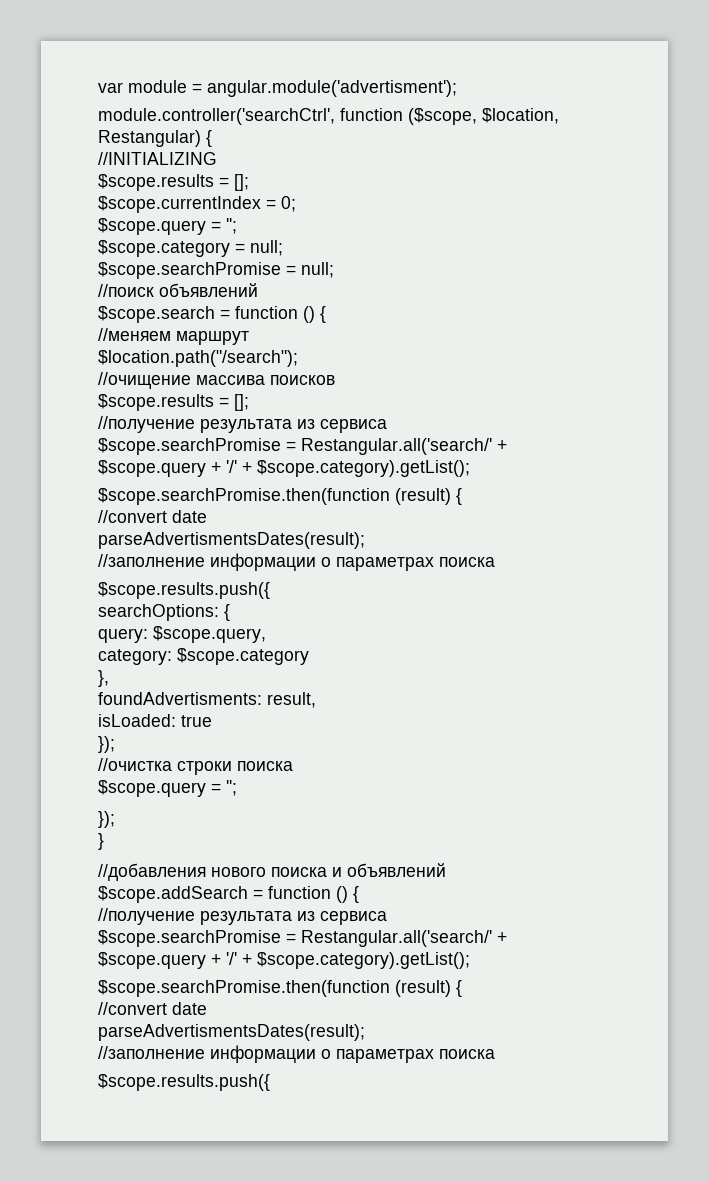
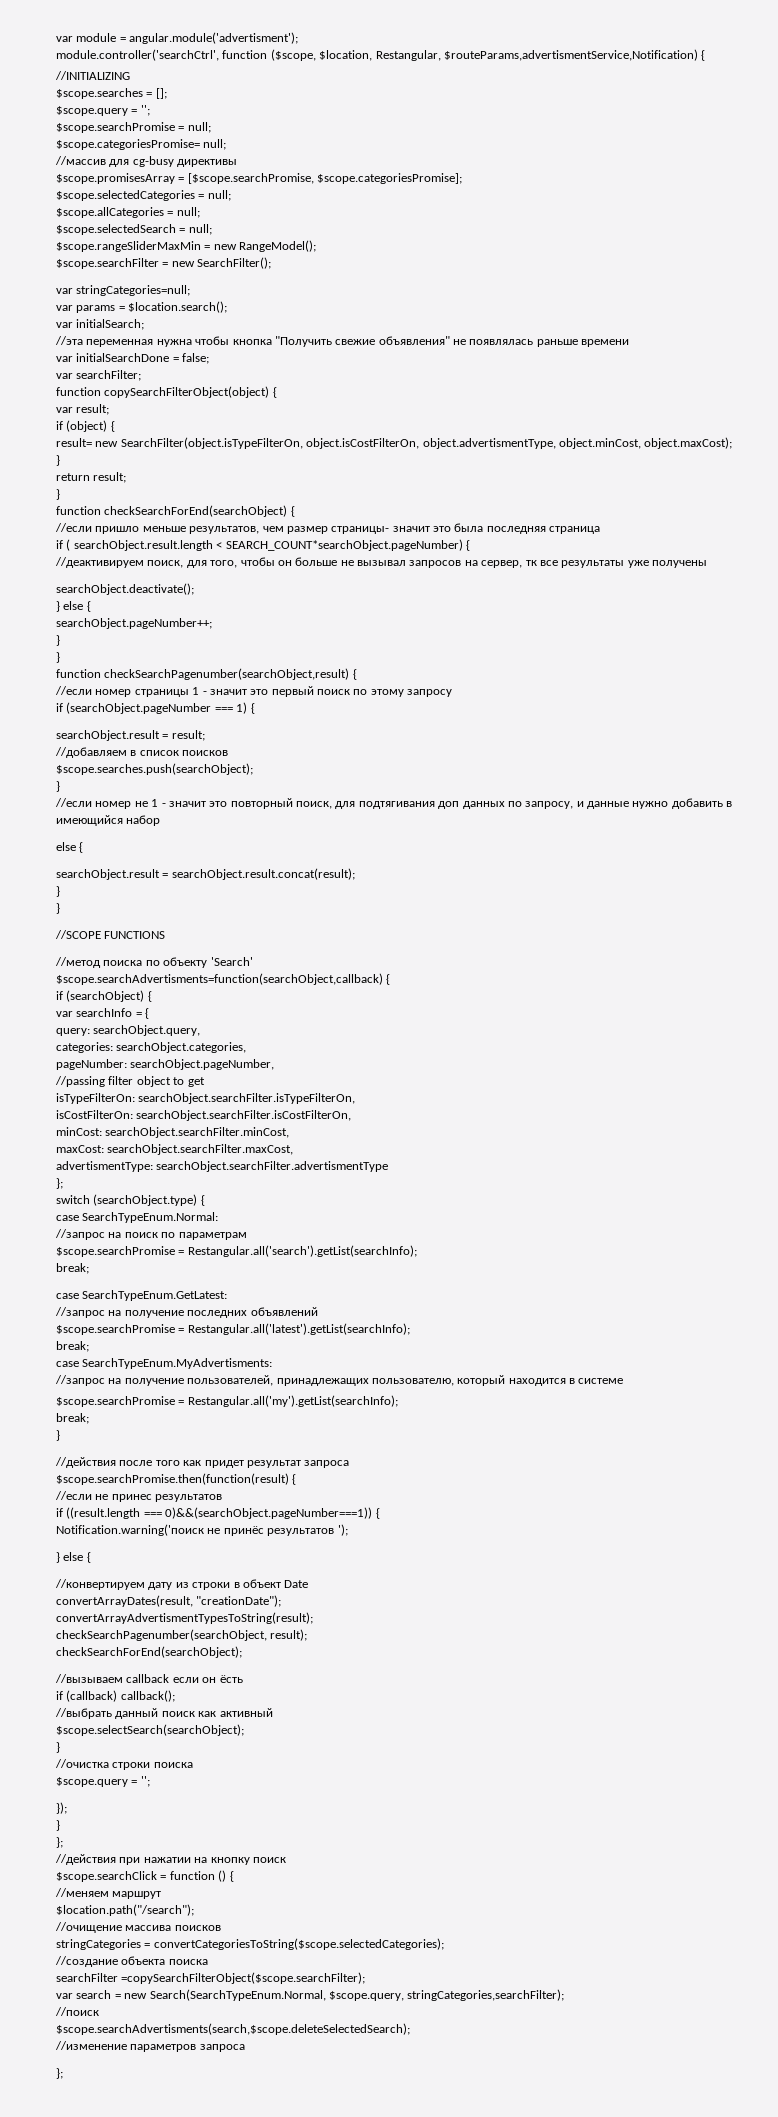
- module.controller('searchCtrl', function ($scope, $location, Restangular) {
+ module.controller('searchCtrl', function ($scope, $location, Restangular, $routeParams,advertismentService,Notification) {
  //INITIALIZING
- $scope.results = [];
- $scope.currentIndex = 0;
+ $scope.searches = [];
  $scope.query = '';
- $scope.category = null;
- //поиск объявлений
- $scope.search = function () {
+ $scope.categoriesPromise= null;
+ //массив для cg-busy директивы
+ $scope.promisesArray = [$scope.searchPromise, $scope.categoriesPromise];
+ $scope.selectedCategories = null;
+ $scope.allCategories = null;
+ $scope.selectedSearch = null;
+ $scope.rangeSliderMaxMin = new RangeModel();
+ $scope.searchFilter = new SearchFilter();
+ var stringCategories=null;
+ var params = $location.search();
+ var initialSearch;
+ //эта переменная нужна чтобы кнопка "Получить свежие объявления" не появлялась раньше времени
+ var initialSearchDone = false;
+ var searchFilter;
+ function copySearchFilterObject(object) {
+ var result;
+ if (object) {
+ result= new SearchFilter(object.isTypeFilterOn, object.isCostFilterOn, object.advertismentType, object.minCost, object.maxCost);
+ }
+ return result;
+ }
+ function checkSearchForEnd(searchObject) {
+ //если пришло меньше результатов, чем размер страницы- значит это была последняя страница
+ if ( searchObject.result.length < SEARCH_COUNT*searchObject.pageNumber) {
+ //деактивируем поиск, для того, чтобы он больше не вызывал запросов на сервер, тк все результаты уже получены
+ searchObject.deactivate();
+ } else {
+ searchObject.pageNumber++;
+ }
+ }
+ function checkSearchPagenumber(searchObject,result) {
+ //если номер страницы 1 - значит это первый поиск по этому запросу
+ if (searchObject.pageNumber === 1) {
+ searchObject.result = result;
+ //добавляем в список поисков
+ $scope.searches.push(searchObject);
+ }
+ //если номер не 1 - значит это повторный поиск, для подтягивания доп данных по запросу, и данные нужно добавить в имеющийся набор
+ else {
+ searchObject.result = searchObject.result.concat(result);
+ }
+ }
+ //SCOPE FUNCTIONS
+ //метод поиска по объекту 'Search'
+ $scope.searchAdvertisments=function(searchObject,callback) {
+ if (searchObject) {
+ var searchInfo = {
+ query: searchObject.query,
+ categories: searchObject.categories,
+ pageNumber: searchObject.pageNumber,
+ //passing filter object to get
+ isTypeFilterOn: searchObject.searchFilter.isTypeFilterOn,
+ isCostFilterOn: searchObject.searchFilter.isCostFilterOn,
+ minCost: searchObject.searchFilter.minCost,
+ maxCost: searchObject.searchFilter.maxCost,
+ advertismentType: searchObject.searchFilter.advertismentType
+ };
+ switch (searchObject.type) {
+ case SearchTypeEnum.Normal:
+ //запрос на поиск по параметрам
+ $scope.searchPromise = Restangular.all('search').getList(searchInfo);
+ break;
+ case SearchTypeEnum.GetLatest:
+ //запрос на получение последних объявлений
+ $scope.searchPromise = Restangular.all('latest').getList(searchInfo);
+ break;
+ case SearchTypeEnum.MyAdvertisments:
+ //запрос на получение пользователей, принадлежащих пользователю, который находится в системе
+ $scope.searchPromise = Restangular.all('my').getList(searchInfo);
+ break;
+ }
+ //действия после того как придет результат запроса
+ $scope.searchPromise.then(function(result) {
+ //если не принес результатов
+ if ((result.length === 0)&&(searchObject.pageNumber===1)) {
+ Notification.warning('поиск не принёс результатов ');
+ } else {
+ //конвертируем дату из строки в объект Date
+ convertArrayDates(result, "creationDate");
+ convertArrayAdvertismentTypesToString(result);
+ checkSearchPagenumber(searchObject, result);
+ checkSearchForEnd(searchObject);
+ //вызываем callback если он ёсть
+ if (callback) callback();
+ //выбрать данный поиск как активный
+ $scope.selectSearch(searchObject);
+ }
+ //очистка строки поиска
+ $scope.query = '';
+ });
+ }
+ };
+ //действия при нажатии на кнопку поиск
+ $scope.searchClick = function () {
  //очищение массива поисков
- $scope.results = [];
- //получение результата из сервиса
- $scope.searchPromise = Restangular.all('search/' + $scope.query + '/' + $scope.category).getList();
- $scope.searchPromise.then(function (result) {
- //convert date
- parseAdvertismentsDates(result);
- //заполнение информации о параметрах поиска
- $scope.results.push({
- searchOptions: {
- query: $scope.query,
- category: $scope.category
- },
- foundAdvertisments: result,
- isLoaded: true
- });
- //очистка строки поиска
- $scope.query = '';
- });
- }
- //добавления нового поиска и объявлений
- $scope.addSearch = function () {
- //получение результата из сервиса
- $scope.searchPromise = Restangular.all('search/' + $scope.query + '/' + $scope.category).getList();
- $scope.searchPromise.then(function (result) {
- //convert date
- parseAdvertismentsDates(result);
- //заполнение информации о параметрах поиска
- $scope.results.push({
+ stringCategories = convertCategoriesToString($scope.selectedCategories);
+ //создание объекта поиска
+ searchFilter =copySearchFilterObject($scope.searchFilter);
+ var search = new Search(SearchTypeEnum.Normal, $scope.query, stringCategories,searchFilter);
+ //поиск
+ $scope.searchAdvertisments(search,$scope.deleteSelectedSearch);
+ //изменение параметров запроса
+ };

